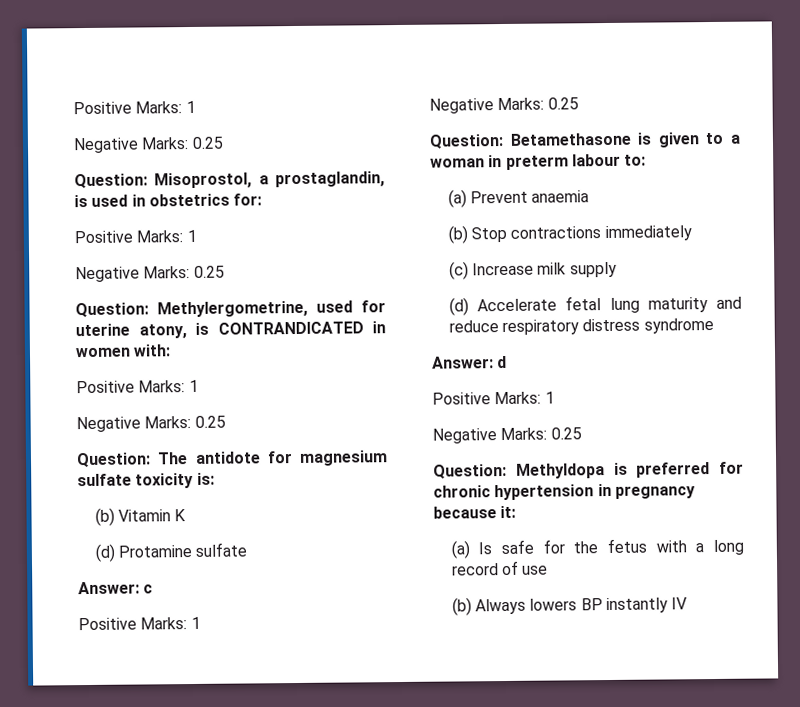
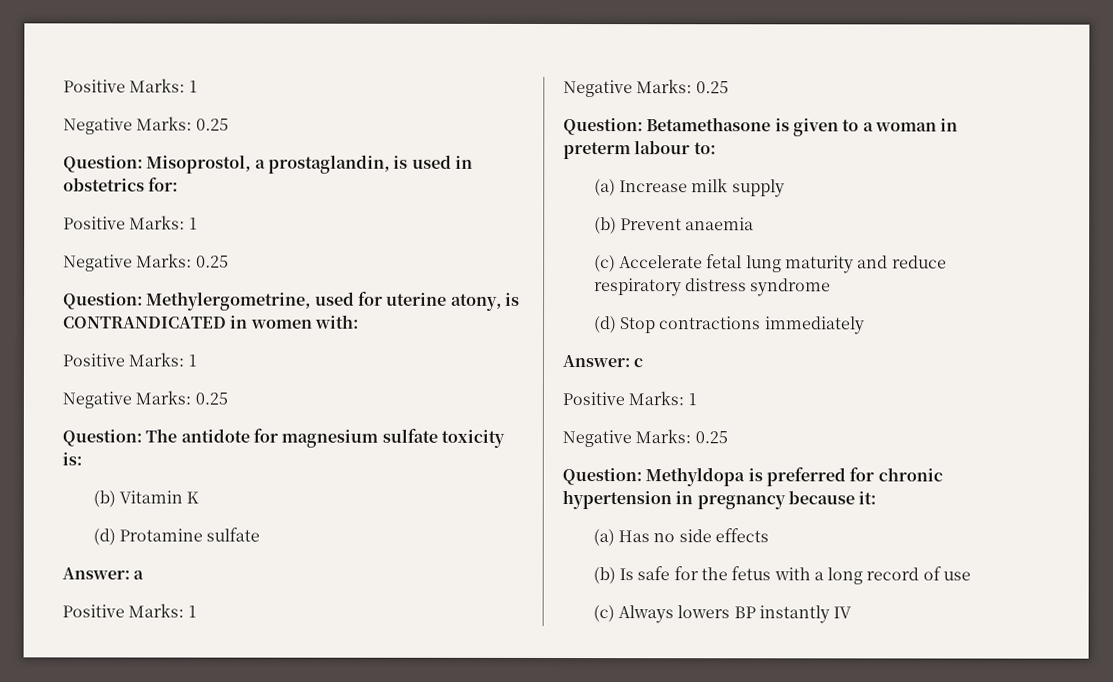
- Answer: c
+ Answer: a
- (a) Prevent anaemia
- (b) Stop contractions immediately
- (c) Increase milk supply
+ (a) Increase milk supply
- (d) Accelerate fetal lung maturity and reduce respiratory distress syndrome
+ (b) Prevent anaemia
+ (c) Accelerate fetal lung maturity and reduce respiratory distress syndrome
- Answer: d
+ (d) Stop contractions immediately
+ Answer: c
- (a) Is safe for the fetus with a long record of use
+ (a) Has no side effects
+ (b) Is safe for the fetus with a long record of use
- (b) Always lowers BP instantly IV
+ (c) Always lowers BP instantly IV

